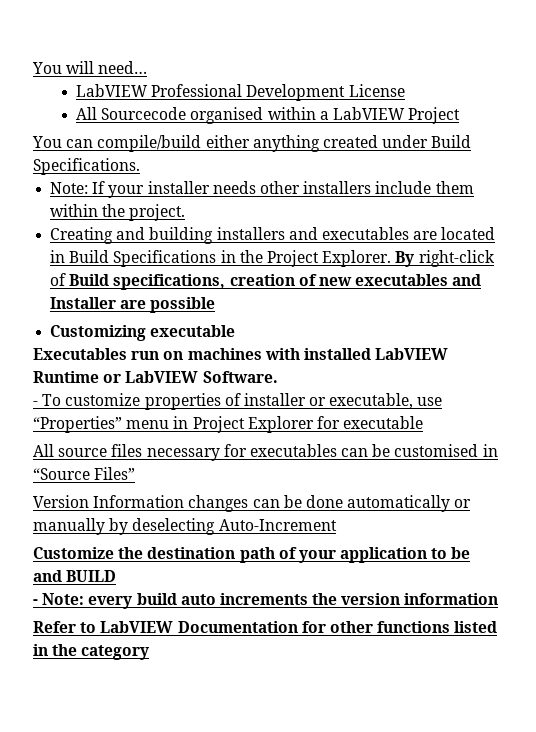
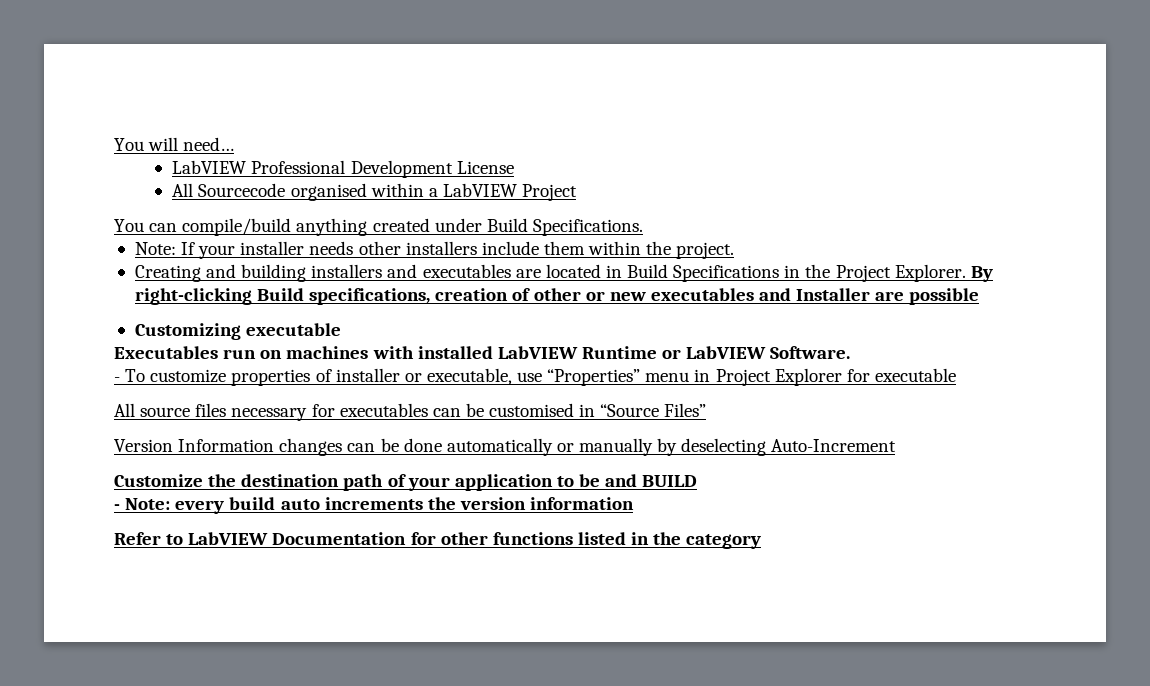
- You can compile/build either anything created under Build Specifications.
+ You can compile/build anything created under Build Specifications.
- By right-click of Build specifications, creation of new executables and Installer are possible
+ By right-clicking Build specifications, creation of other or new executables and Installer are possible

